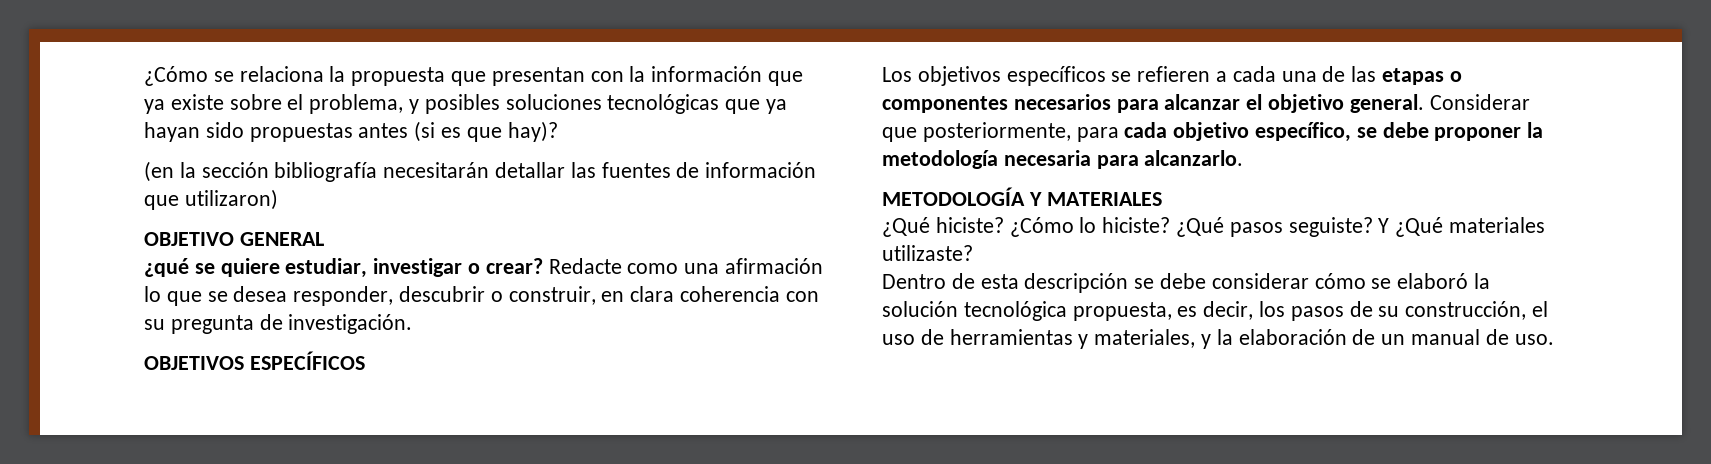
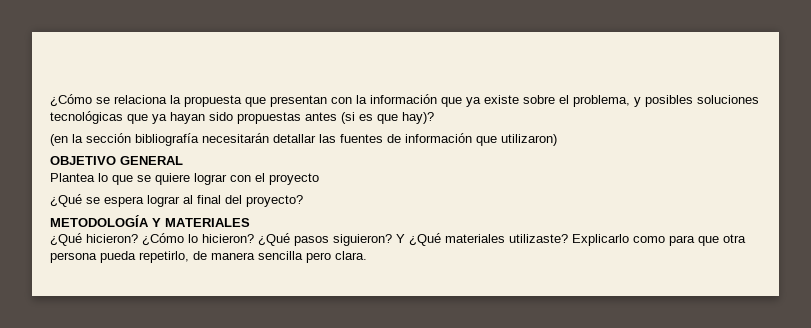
- ¿qué se quiere estudiar, investigar o crear? Redacte como una afirmación lo que se desea responder, descubrir o construir, en clara coherencia con su pregunta de investigación.
- OBJETIVOS ESPECÍFICOS
- Los objetivos específicos se refieren a cada una de las etapas o componentes necesarios para alcanzar el objetivo general. Considerar que posteriormente, para cada objetivo específico, se debe proponer la metodología necesaria para alcanzarlo.
+ Plantea lo que se quiere lograr con el proyecto
+ ¿Qué se espera lograr al final del proyecto?
- ¿Qué hiciste?
+ ¿Qué hicieron?
- ¿Cómo lo hiciste?
+ ¿Cómo lo hicieron?
- ¿Qué pasos seguiste?
+ ¿Qué pasos siguieron?
- Y ¿Qué materiales utilizaste?
- Dentro de esta descripción se debe considerar cómo se elaboró la solución tecnológica propuesta, es decir, los pasos de su construcción, el uso de herramientas y materiales, y la elaboración de un manual de uso.
+ Y ¿Qué materiales utilizaste? Explicarlo como para que otra persona pueda repetirlo, de manera sencilla pero clara.

